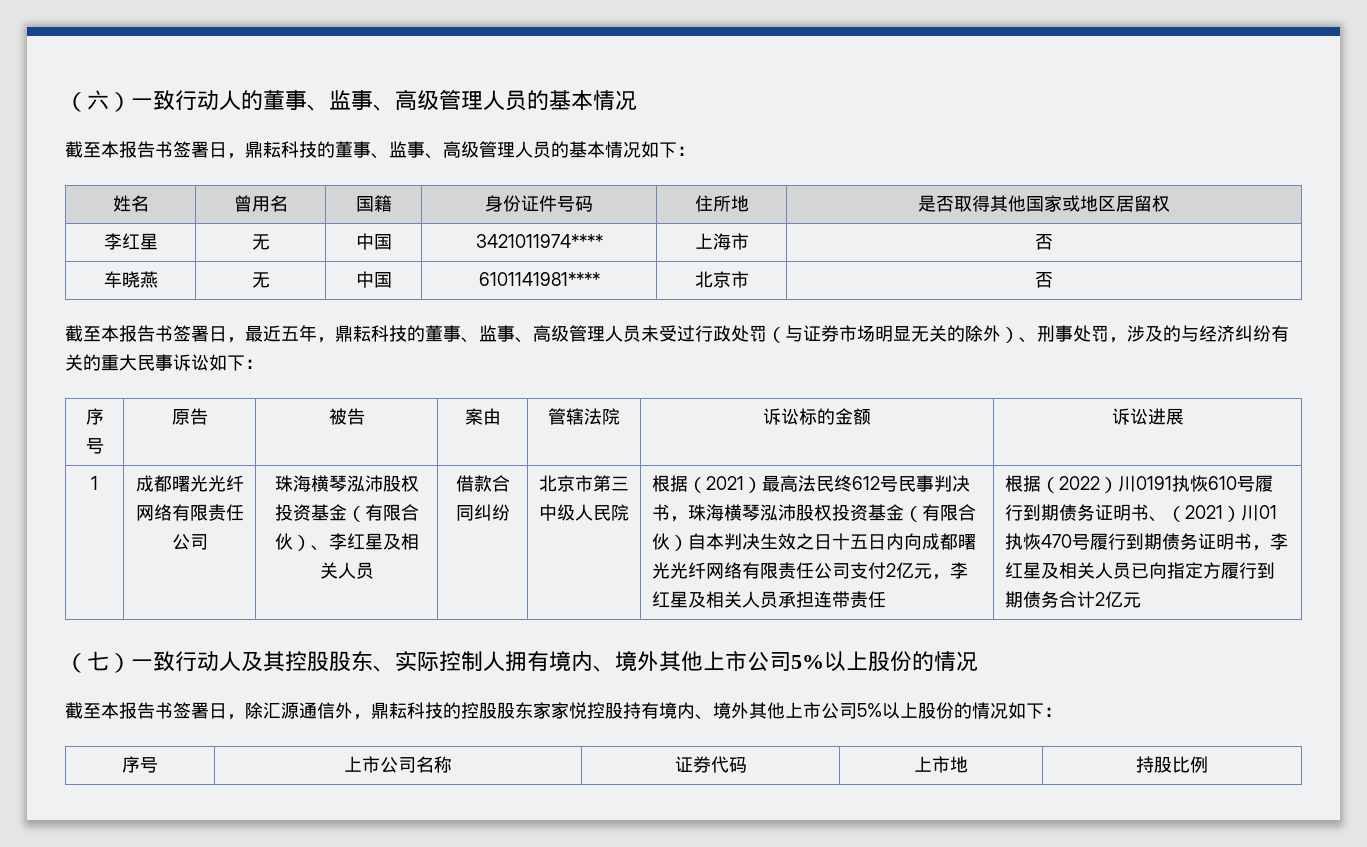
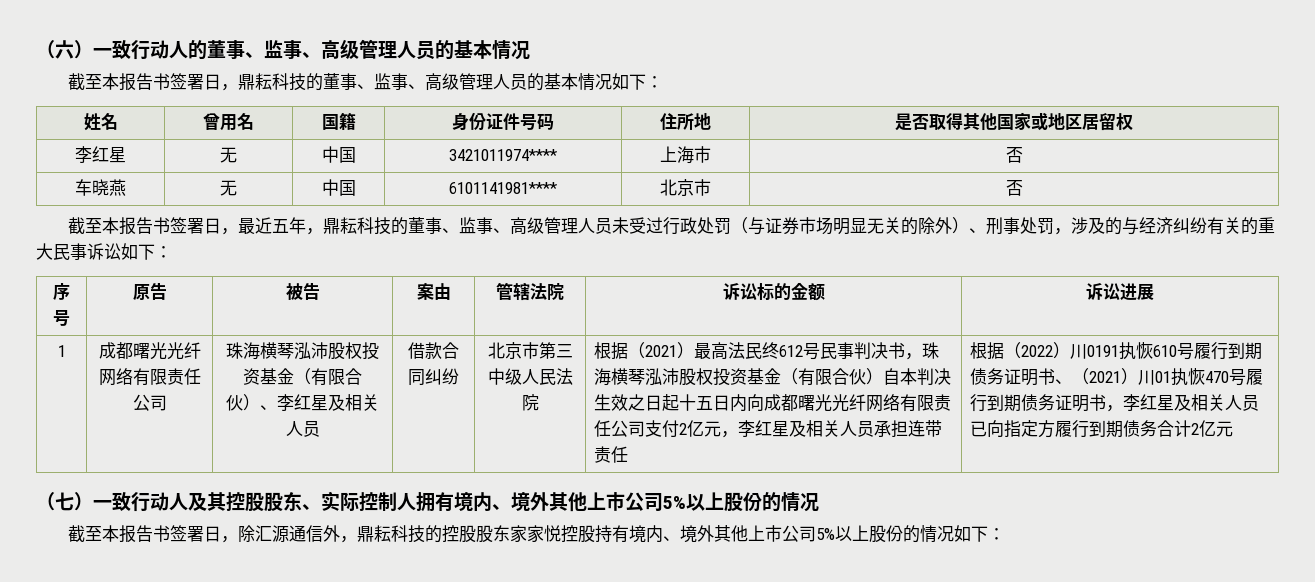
- 北京市第三中级人民院
+ 北京市第三中级人民法院
- 根据（2021）最高法民终612号民事判决书，珠海横琴泓沛股权投资基金（有限合伙）自本判决生效之日十五日内向成都曙光光纤网络有限责任公司支付2亿元，李红星及相关人员承担连带责任
+ 根据（2021）最高法民终612号民事判决书，珠海横琴泓沛股权投资基金（有限合伙）自本判决生效之日起十五日内向成都曙光光纤网络有限责任公司支付2亿元，李红星及相关人员承担连带责任
- 序号 | 上市公司名称 | 证券代码 | 上市地 | 持股比例

